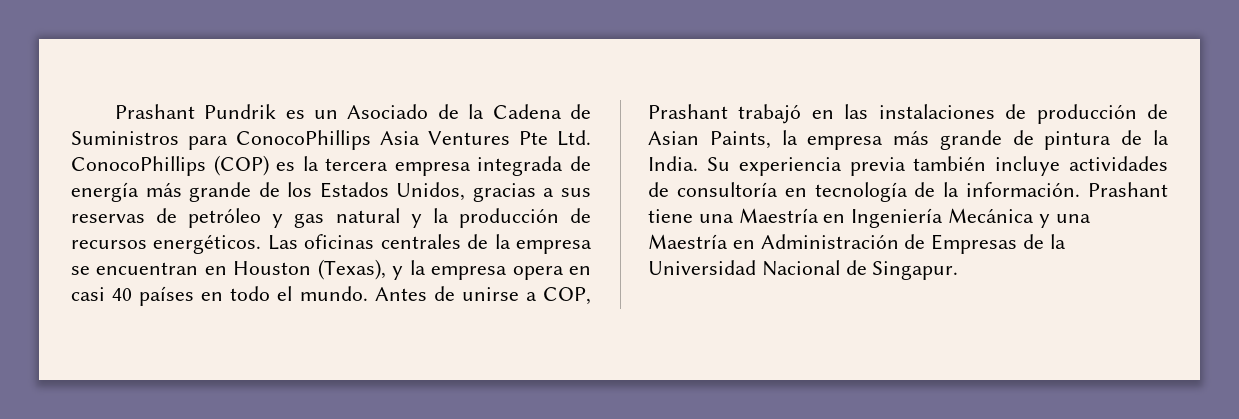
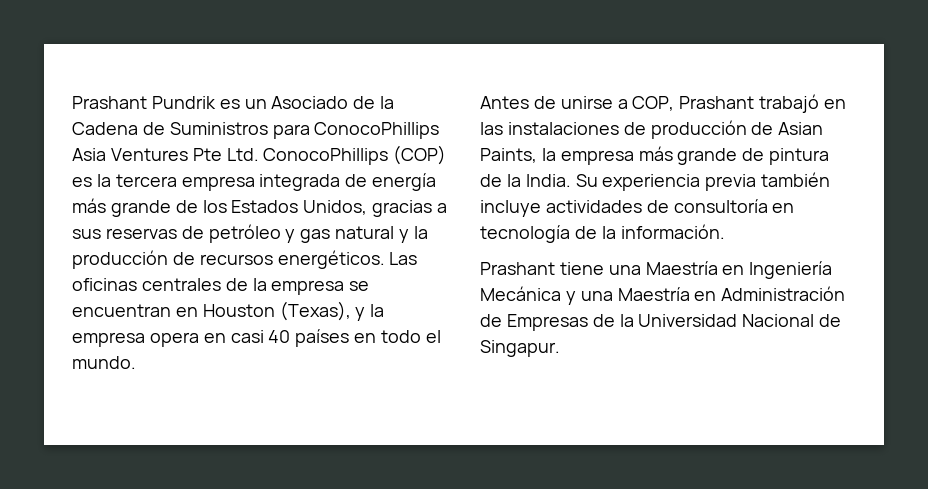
- Las oficinas centrales de la empresa se encuentran en Houston (Texas), y la empresa opera en casi 40 países en todo el mundo. Antes de unirse a COP, Prashant trabajó en las instalaciones de producción de Asian Paints, la empresa más grande de pintura de la India.
+ Las oficinas centrales de la empresa se encuentran en Houston (Texas), y la empresa opera en casi 40 países en todo el mundo.
+ Antes de unirse a COP, Prashant trabajó en las instalaciones de producción de Asian Paints, la empresa más grande de pintura de la India.
- Su experiencia previa también incluye actividades de consultoría en tecnología de la información. Prashant tiene una Maestría en Ingeniería Mecánica y una Maestría en Administración de Empresas de la Universidad Nacional de Singapur.
+ Su experiencia previa también incluye actividades de consultoría en tecnología de la información.
+ Prashant tiene una Maestría en Ingeniería Mecánica y una Maestría en Administración de Empresas de la Universidad Nacional de Singapur.

